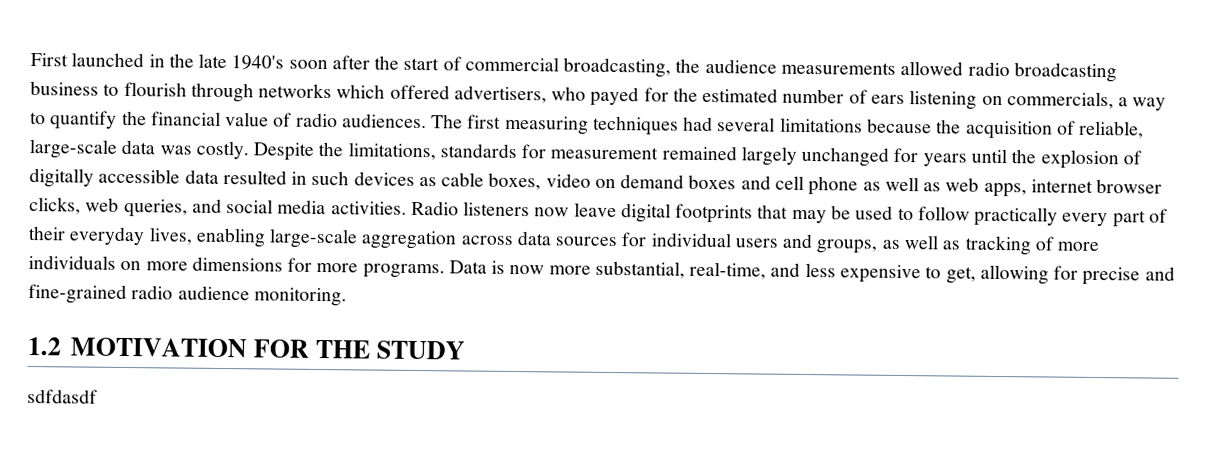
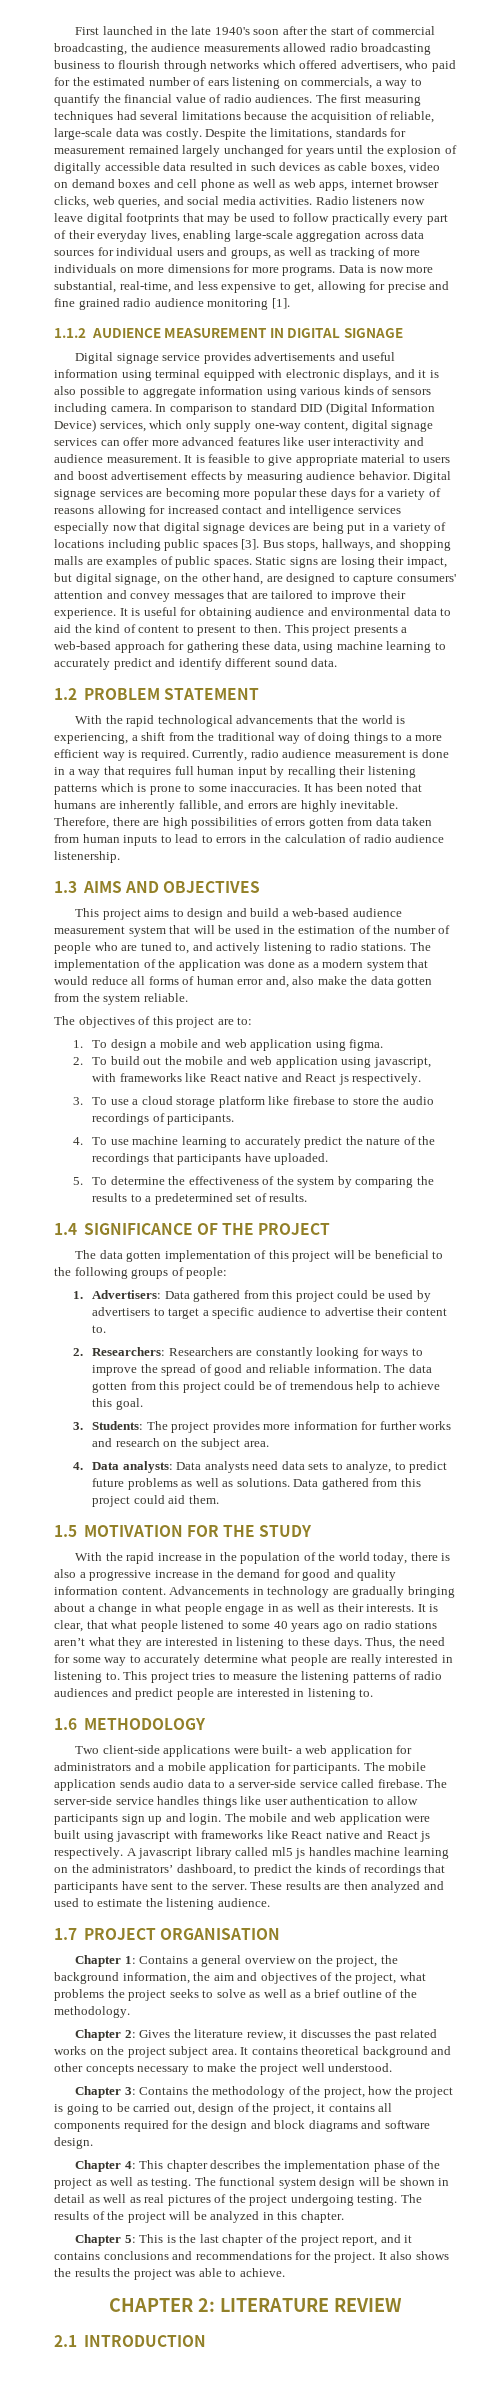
- First launched in the late 1940's soon after the start of commercial broadcasting, the audience measurements allowed radio broadcasting business to flourish through networks which offered advertisers, who payed for the estimated number of ears listening on commercials, a way to quantify the financial value of radio audiences.
+ First launched in the late 1940's soon after the start of commercial broadcasting, the audience measurements allowed radio broadcasting business to flourish through networks which offered advertisers, who paid for the estimated number of ears listening on commercials, a way to quantify the financial value of radio audiences.
- Data is now more substantial, real-time, and less expensive to get, allowing for precise and fine-grained radio audience monitoring.
- 1.2 MOTIVATION FOR THE STUDY
- sdfdasdf
+ Data is now more substantial, real-time, and less expensive to get, allowing for precise and fine grained radio audience monitoring [1].
+ 1.1.2 AUDIENCE MEASUREMENT IN DIGITAL SIGNAGE
+ Digital signage service provides advertisements and useful information using terminal equipped with electronic displays, and it is also possible to aggregate information using various kinds of sensors including camera. In comparison to standard DID (Digital Information Device) services, which only supply one-way content, digital signage services can offer more advanced features like user interactivity and audience measurement. It is feasible to give appropriate material to users and boost advertisement effects by measuring audience behavior. Digital signage services are becoming more popular these days for a variety of reasons allowing for increased contact and intelligence services especially now that digital signage devices are being put in a variety of locations including public spaces [3]. Bus stops, hallways, and shopping malls are examples of public spaces. Static signs are losing their impact, but digital signage, on the other hand, are designed to capture consumers' attention and convey messages that are tailored to improve their experience. It is useful for obtaining audience and environmental data to aid the kind of content to present to then. This project presents a web-based approach for gathering these data, using machine learning to accurately predict and identify different sound data.
+ 1.2 PROBLEM STATEMENT
+ With the rapid technological advancements that the world is experiencing, a shift from the traditional way of doing things to a more efficient way is required. Currently, radio audience measurement is done in a way that requires full human input by recalling their listening patterns which is prone to some inaccuracies. It has been noted that humans are inherently fallible, and errors are highly inevitable. Therefore, there are high possibilities of errors gotten from data taken from human inputs to lead to errors in the calculation of radio audience listenership.
+ 1.3 AIMS AND OBJECTIVES
+ This project aims to design and build a web-based audience measurement system that will be used in the estimation of the number of people who are tuned to, and actively listening to radio stations. The implementation of the application was done as a modern system that would reduce all forms of human error and, also make the data gotten from the system reliable.
+ The objectives of this project are to:
+ 1. To design a mobile and web application using figma.
+ 2. To build out the mobile and web application using javascript, with frameworks like React native and React js respectively.
+ 3. To use a cloud storage platform like firebase to store the audio recordings of participants.
+ 4. To use machine learning to accurately predict the nature of the recordings that participants have uploaded.
+ 5. To determine the effectiveness of the system by comparing the results to a predetermined set of results.
+ 1.4 SIGNIFICANCE OF THE PROJECT
+ The data gotten implementation of this project will be beneficial to the following groups of people:
+ 1. Advertisers: Data gathered from this project could be used by advertisers to target a specific audience to advertise their content to.
+ 2. Researchers: Researchers are constantly looking for ways to improve the spread of good and reliable information. The data gotten from this project could be of tremendous help to achieve this goal.
+ 3. Students: The project provides more information for further works and research on the subject area.
+ 4. Data analysts: Data analysts need data sets to analyze, to predict future problems as well as solutions. Data gathered from this project could aid them.
+ 1.5 MOTIVATION FOR THE STUDY
+ With the rapid increase in the population of the world today, there is also a progressive increase in the demand for good and quality information content. Advancements in technology are gradually bringing about a change in what people engage in as well as their interests. It is clear, that what people listened to some 40 years ago on radio stations aren’t what they are interested in listening to these days. Thus, the need for some way to accurately determine what people are really interested in listening to. This project tries to measure the listening patterns of radio audiences and predict people are interested in listening to.
+ 1.6 METHODOLOGY
+ Two client-side applications were built- a web application for administrators and a mobile application for participants. The mobile application sends audio data to a server-side service called firebase. The server-side service handles things like user authentication to allow participants sign up and login. The mobile and web application were built using javascript with frameworks like React native and React js respectively. A javascript library called ml5 js handles machine learning on the administrators’ dashboard, to predict the kinds of recordings that participants have sent to the server. These results are then analyzed and used to estimate the listening audience.
+ 1.7 PROJECT ORGANISATION
+ Chapter 1: Contains a general overview on the project, the background information, the aim and objectives of the project, what problems the project seeks to solve as well as a brief outline of the methodology.
+ Chapter 2: Gives the literature review, it discusses the past related works on the project subject area. It contains theoretical background and other concepts necessary to make the project well understood.
+ Chapter 3: Contains the methodology of the project, how the project is going to be carried out, design of the project, it contains all components required for the design and block diagrams and software design.
+ Chapter 4: This chapter describes the implementation phase of the project as well as testing. The functional system design will be shown in detail as well as real pictures of the project undergoing testing. The results of the project will be analyzed in this chapter.
+ Chapter 5: This is the last chapter of the project report, and it contains conclusions and recommendations for the project. It also shows the results the project was able to achieve.
+ CHAPTER 2: LITERATURE REVIEW
+ 2.1 INTRODUCTION

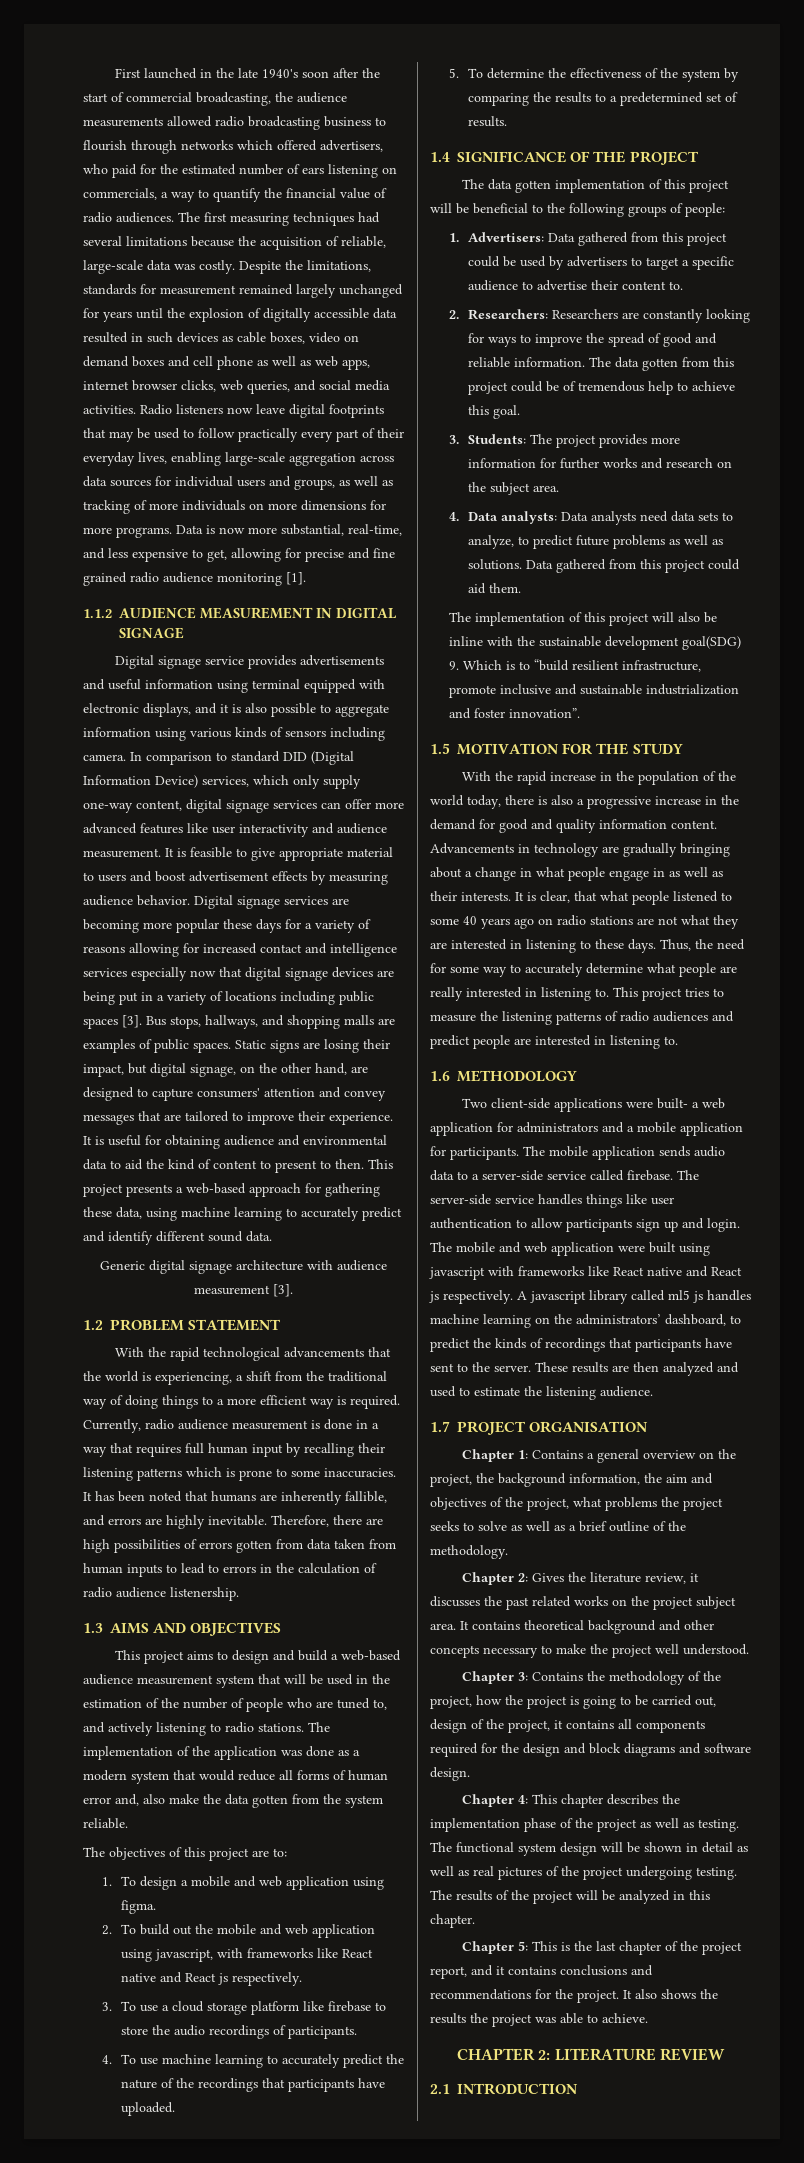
+ Generic digital signage architecture with audience measurement [3].
+ The implementation of this project will also be inline with the sustainable development goal(SDG) 9. Which is to “build resilient infrastructure, promote inclusive and sustainable industrialization and foster innovation”.
- It is clear, that what people listened to some 40 years ago on radio stations aren’t what they are interested in listening to these days.
+ It is clear, that what people listened to some 40 years ago on radio stations are not what they are interested in listening to these days.

